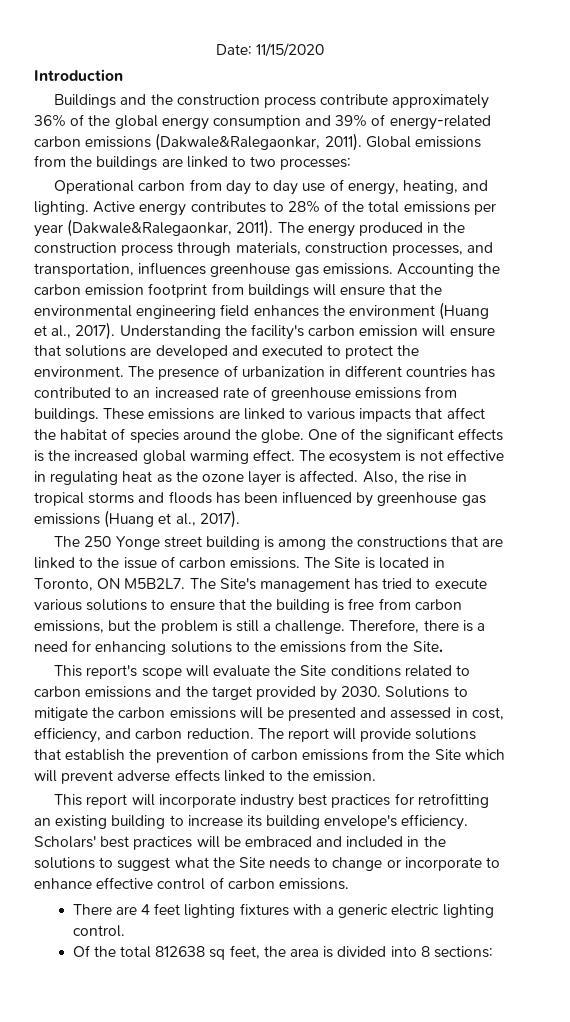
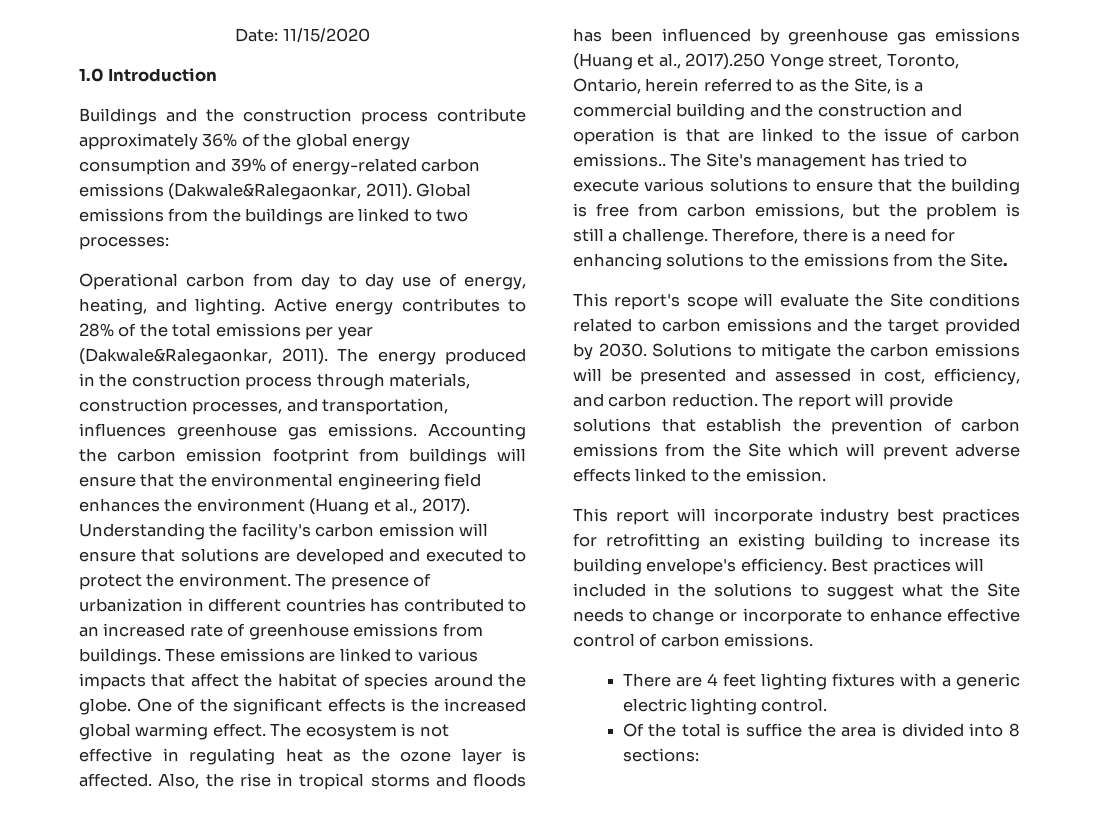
- Introduction
+ 1.0 Introduction
- Also, the rise in tropical storms and floods has been influenced by greenhouse gas emissions (Huang et al., 2017).
- The 250 Yonge street building is among the constructions that are linked to the issue of carbon emissions. The Site is located in Toronto, ON M5B2L7.
+ Also, the rise in tropical storms and floods has been influenced by greenhouse gas emissions (Huang et al., 2017).250 Yonge street, Toronto, Ontario, herein referred to as the Site, is a commercial building and the construction and operation is that are linked to the issue of carbon emissions..
- Scholars' best practices will be embraced and included in the solutions to suggest what the Site needs to change or incorporate to enhance effective control of carbon emissions.
+ Best practices will included in the solutions to suggest what the Site needs to change or incorporate to enhance effective control of carbon emissions.
- Of the total 812638 sq feet, the area is divided into 8 sections:
+ Of the total is suffice the area is divided into 8 sections:

